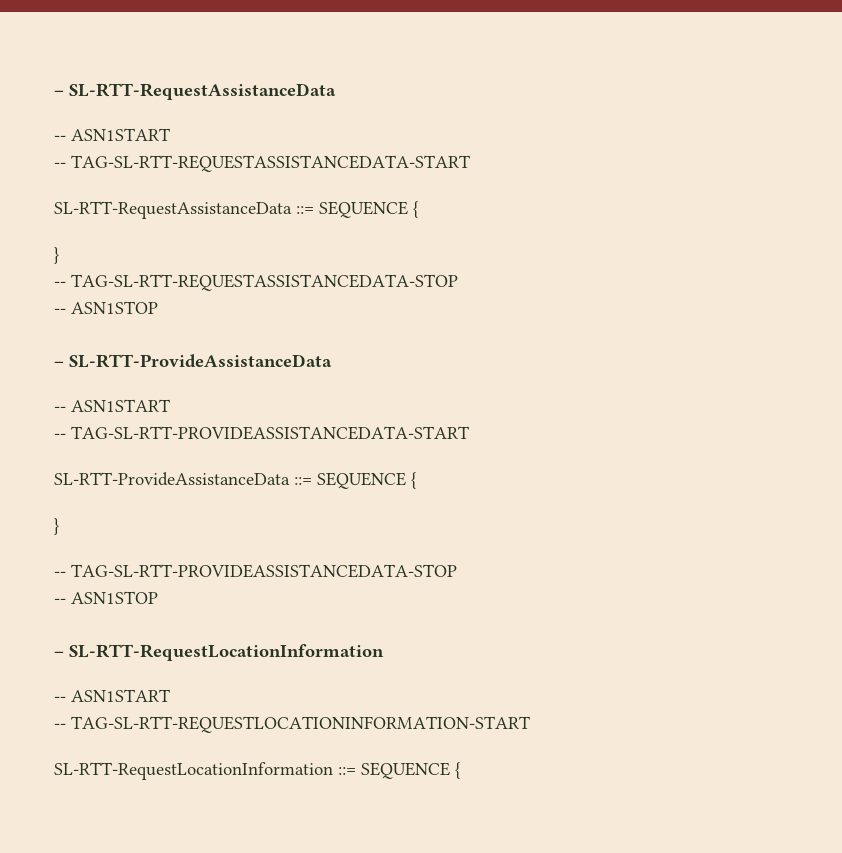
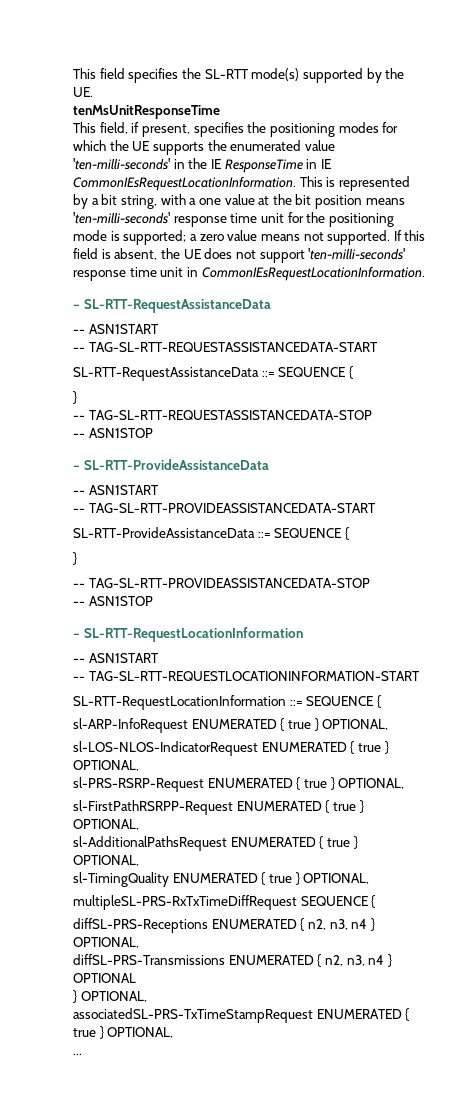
+ This field specifies the SL-RTT mode(s) supported by the UE.
+ tenMsUnitResponseTime
+ This field, if present, specifies the positioning modes for which the UE supports the enumerated value 'ten-milli-seconds' in the IE ResponseTime in IE CommonIEsRequestLocationInformation. This is represented by a bit string, with a one value at the bit position means 'ten-milli-seconds' response time unit for the positioning mode is supported; a zero value means not supported. If this field is absent, the UE does not support 'ten-milli-seconds' response time unit in CommonIEsRequestLocationInformation.
+ sl-ARP-InfoRequest ENUMERATED { true } OPTIONAL,
+ sl-LOS-NLOS-IndicatorRequest ENUMERATED { true } OPTIONAL,
+ sl-PRS-RSRP-Request ENUMERATED { true } OPTIONAL,
+ sl-FirstPathRSRPP-Request ENUMERATED { true } OPTIONAL,
+ sl-AdditionalPathsRequest ENUMERATED { true } OPTIONAL,
+ sl-TimingQuality ENUMERATED { true } OPTIONAL,
+ multipleSL-PRS-RxTxTimeDiffRequest SEQUENCE {
+ diffSL-PRS-Receptions ENUMERATED { n2, n3, n4 } OPTIONAL,
+ diffSL-PRS-Transmissions ENUMERATED { n2, n3, n4 } OPTIONAL
+ } OPTIONAL,
+ associatedSL-PRS-TxTimeStampRequest ENUMERATED { true } OPTIONAL,
+ ...

